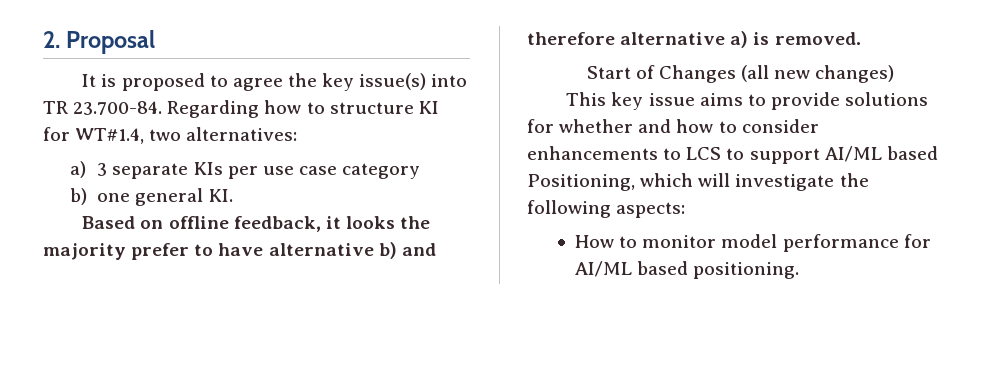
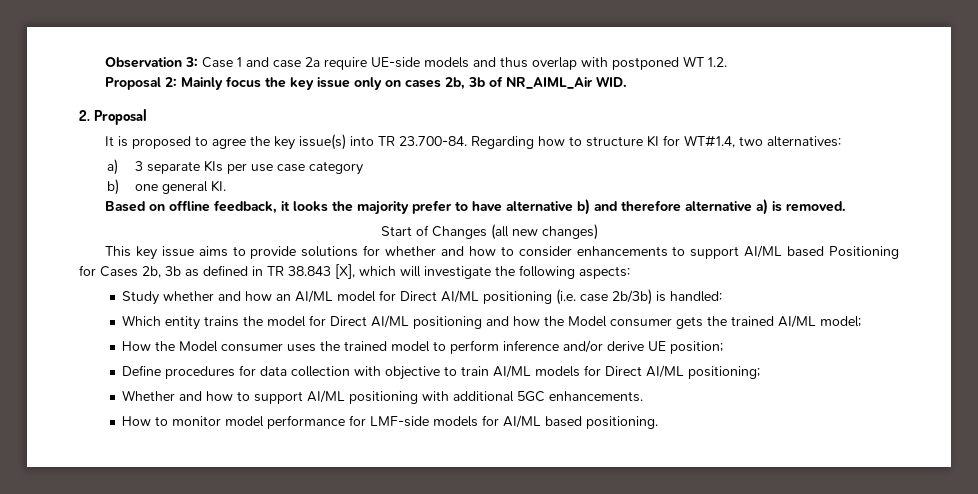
+ Observation 3: Case 1 and case 2a require UE-side models and thus overlap with postponed WT 1.2.
+ Proposal 2: Mainly focus the key issue only on cases 2b, 3b of NR_AIML_Air WID.
- This key issue aims to provide solutions for whether and how to consider enhancements to LCS to support AI/ML based Positioning, which will investigate the following aspects:
+ This key issue aims to provide solutions for whether and how to consider enhancements to support AI/ML based Positioning for Cases 2b, 3b as defined in TR 38.843 [X], which will investigate the following aspects:
+ Study whether and how an AI/ML model for Direct AI/ML positioning (i.e. case 2b/3b) is handled:
+ Which entity trains the model for Direct AI/ML positioning and how the Model consumer gets the trained AI/ML model;
+ How the Model consumer uses the trained model to perform inference and/or derive UE position;
+ Define procedures for data collection with objective to train AI/ML models for Direct AI/ML positioning;
+ Whether and how to support AI/ML positioning with additional 5GC enhancements.
- How to monitor model performance for AI/ML based positioning.
+ How to monitor model performance for LMF-side models for AI/ML based positioning.

